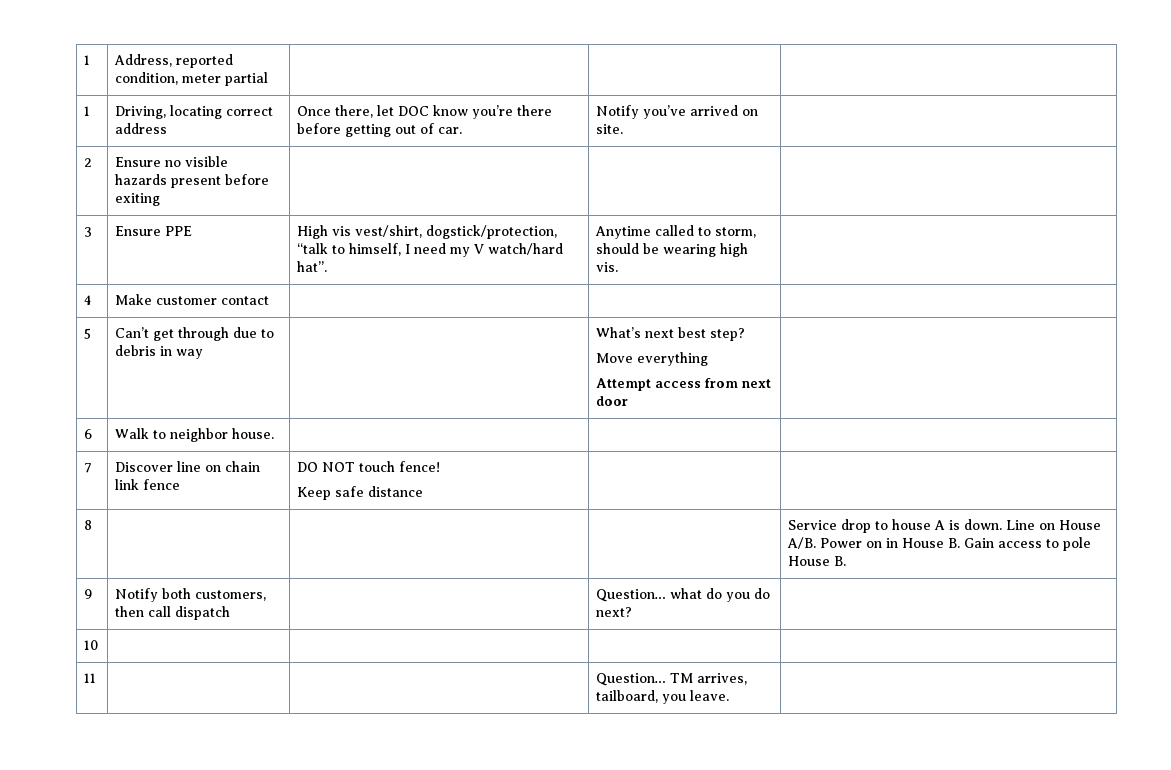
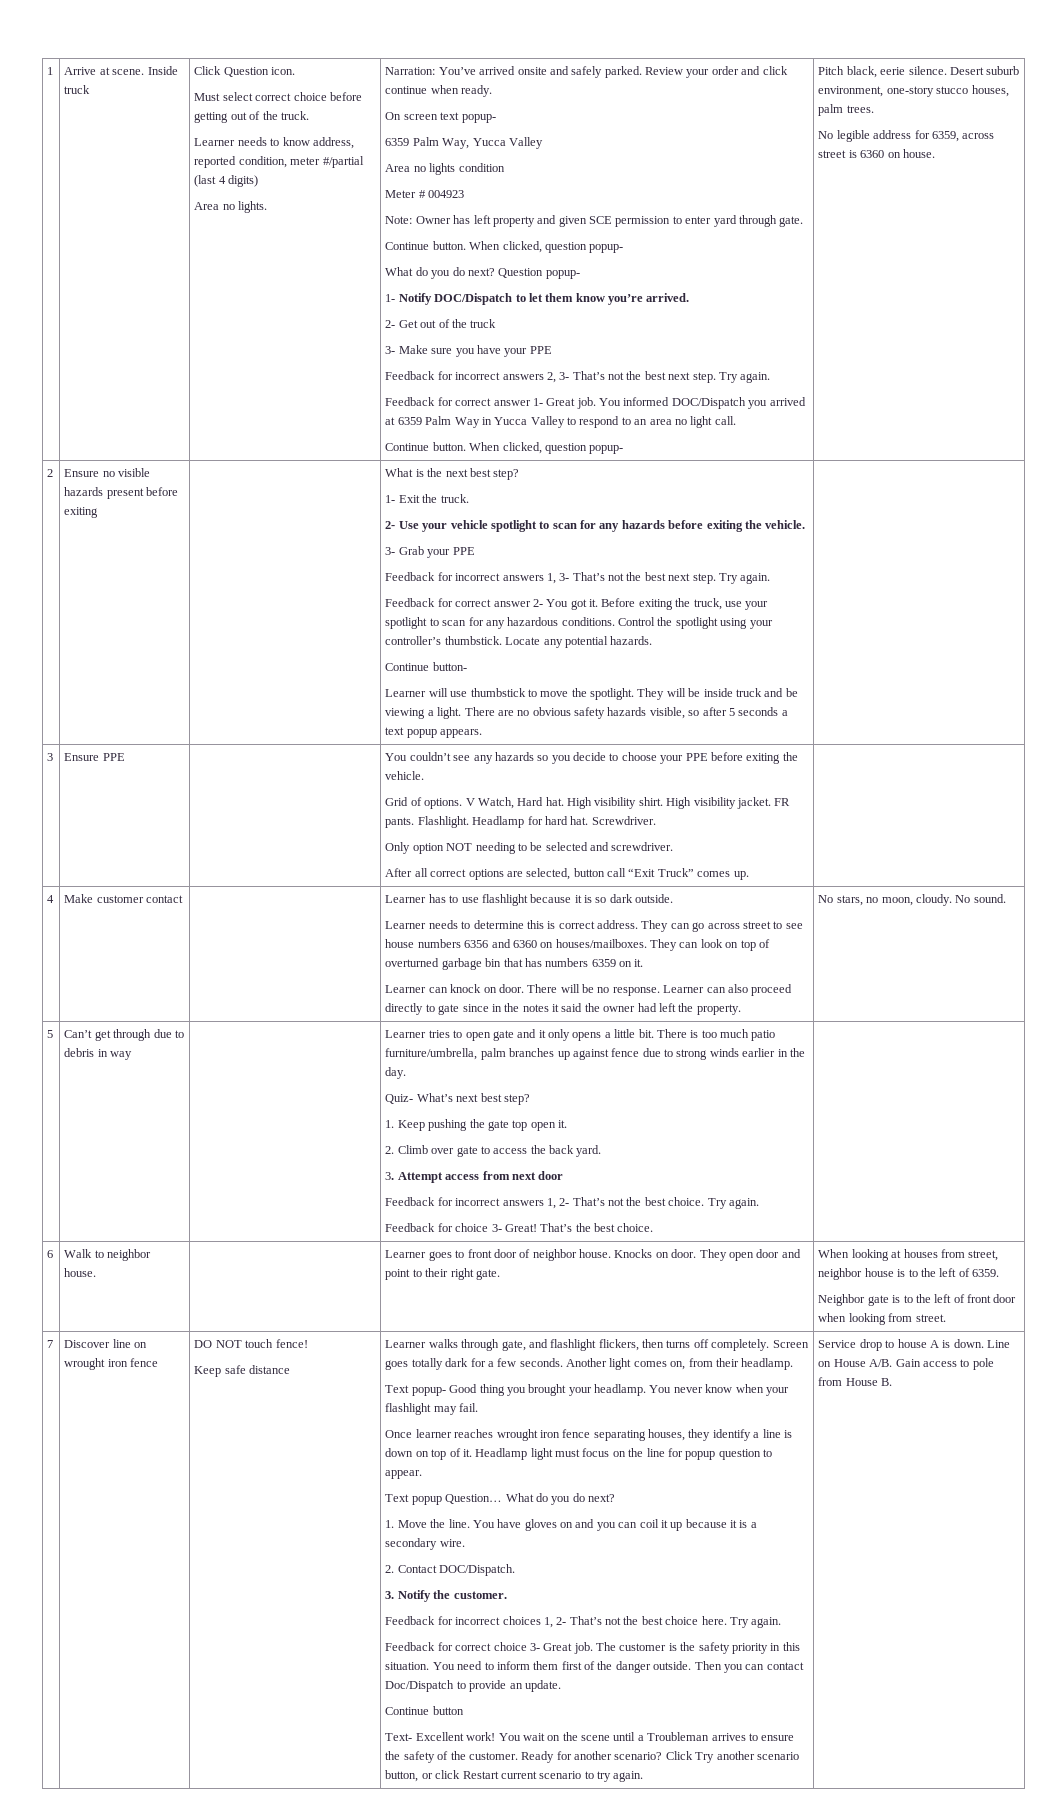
- 1 | Address, reported condition, meter partial | | |
- 1 | Driving, locating correct address | Once there, let DOC know you’re there before getting out of car. | Notify you’ve arrived on site. |
+ 1 | Arrive at scene. Inside truck | Click Question icon.
+ Must select correct choice before getting out of the truck.
+ Learner needs to know address, reported condition, meter #/partial (last 4 digits)
+ Area no lights. | Narration: You’ve arrived onsite and safely parked. Review your order and click continue when ready.
+ On screen text popup-
+ 6359 Palm Way, Yucca Valley
+ Area no lights condition
+ Meter # 004923
+ Note: Owner has left property and given SCE permission to enter yard through gate.
+ Continue button. When clicked, question popup-
+ What do you do next? Question popup-
+ 1- Notify DOC/Dispatch to let them know you’re arrived.
+ 2- Get out of the truck
+ 3- Make sure you have your PPE
+ Feedback for incorrect answers 2, 3- That’s not the best next step. Try again.
+ Feedback for correct answer 1- Great job. You informed DOC/Dispatch you arrived at 6359 Palm Way in Yucca Valley to respond to an area no light call.
+ Continue button. When clicked, question popup- | Pitch black, eerie silence. Desert suburb environment, one-story stucco houses, palm trees.
+ No legible address for 6359, across street is 6360 on house.
- 3 | Ensure PPE | High vis vest/shirt, dogstick/protection, “talk to himself, I need my V watch/hard hat”. | Anytime called to storm, should be wearing high vis. |
- 4 | Make customer contact | | |
+ What is the next best step?
+ 1- Exit the truck.
+ 2- Use your vehicle spotlight to scan for any hazards before exiting the vehicle.
+ 3- Grab your PPE
+ Feedback for incorrect answers 1, 3- That’s not the best next step. Try again.
+ Feedback for correct answer 2- You got it. Before exiting the truck, use your spotlight to scan for any hazardous conditions. Control the spotlight using your controller’s thumbstick. Locate any potential hazards.
+ Continue button-
+ Learner will use thumbstick to move the spotlight. They will be inside truck and be viewing a light. There are no obvious safety hazards visible, so after 5 seconds a text popup appears. |
+ 3 | Ensure PPE | | You couldn’t see any hazards so you decide to choose your PPE before exiting the vehicle.
+ Grid of options. V Watch, Hard hat. High visibility shirt. High visibility jacket. FR pants. Flashlight. Headlamp for hard hat. Screwdriver.
+ Only option NOT needing to be selected and screwdriver.
+ After all correct options are selected, button call “Exit Truck” comes up. |
+ 4 | Make customer contact | | Learner has to use flashlight because it is so dark outside.
+ Learner needs to determine this is correct address. They can go across street to see house numbers 6356 and 6360 on houses/mailboxes. They can look on top of overturned garbage bin that has numbers 6359 on it.
+ Learner can knock on door. There will be no response. Learner can also proceed directly to gate since in the notes it said the owner had left the property. | No stars, no moon, cloudy. No sound.
- What’s next best step?
- Move everything
- Attempt access from next door
+ Learner tries to open gate and it only opens a little bit. There is too much patio furniture/umbrella, palm branches up against fence due to strong winds earlier in the day.
+ Quiz- What’s next best step?
+ 1. Keep pushing the gate top open it.
+ 2. Climb over gate to access the back yard.
+ 3. Attempt access from next door
+ Feedback for incorrect answers 1, 2- That’s not the best choice. Try again.
+ Feedback for choice 3- Great! That’s the best choice.
+ Learner goes to front door of neighbor house. Knocks on door. They open door and point to their right gate. | When looking at houses from street, neighbor house is to the left of 6359.
+ Neighbor gate is to the left of front door when looking from street.
- Discover line on chain link fence
+ Discover line on wrought iron fence
- 8 | | | | Service drop to house A is down. Line on House A/B. Power on in House B. Gain access to pole House B.
- 9 | Notify both customers, then call dispatch | | Question… what do you do next? |
- 10 | | | |
- 11 | | | Question… TM arrives, tailboard, you leave. |
+ Learner walks through gate, and flashlight flickers, then turns off completely. Screen goes totally dark for a few seconds. Another light comes on, from their headlamp.
+ Text popup- Good thing you brought your headlamp. You never know when your flashlight may fail.
+ Once learner reaches wrought iron fence separating houses, they identify a line is down on top of it. Headlamp light must focus on the line for popup question to appear.
+ Text popup Question… What do you do next?
+ 1. Move the line. You have gloves on and you can coil it up because it is a secondary wire.
+ 2. Contact DOC/Dispatch.
+ 3. Notify the customer.
+ Feedback for incorrect choices 1, 2- That’s not the best choice here. Try again.
+ Feedback for correct choice 3- Great job. The customer is the safety priority in this situation. You need to inform them first of the danger outside. Then you can contact Doc/Dispatch to provide an update.
+ Continue button
+ Text- Excellent work! You wait on the scene until a Troubleman arrives to ensure the safety of the customer. Ready for another scenario? Click Try another scenario button, or click Restart current scenario to try again. | Service drop to house A is down. Line on House A/B. Gain access to pole from House B.

